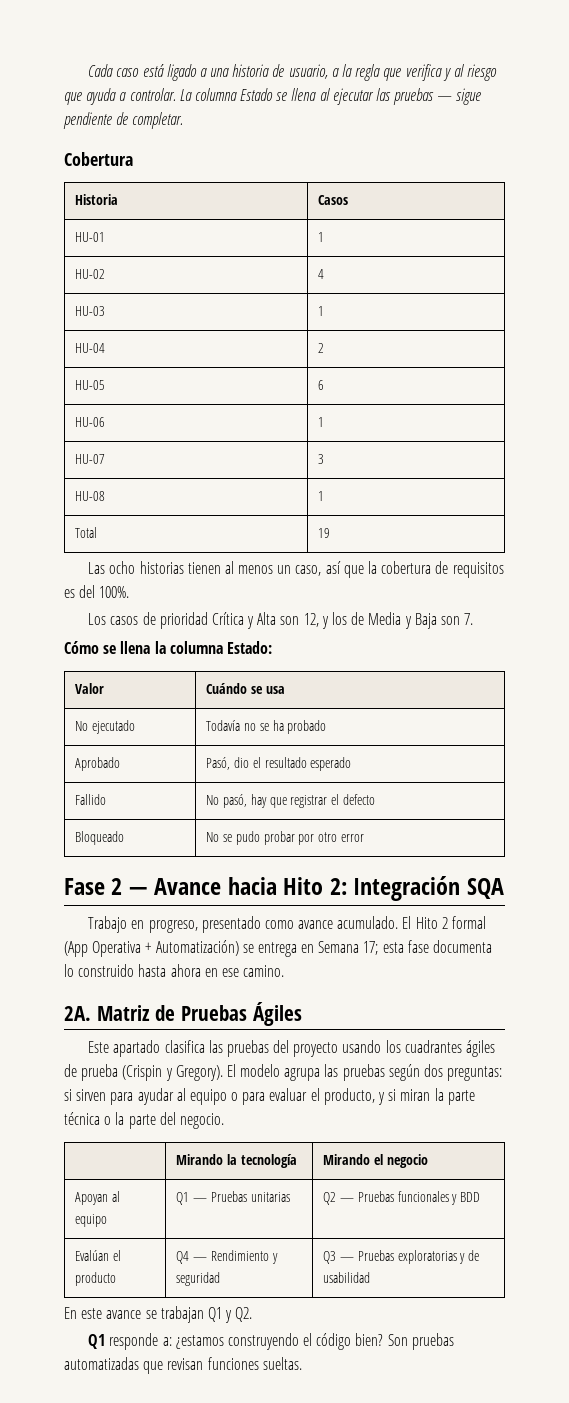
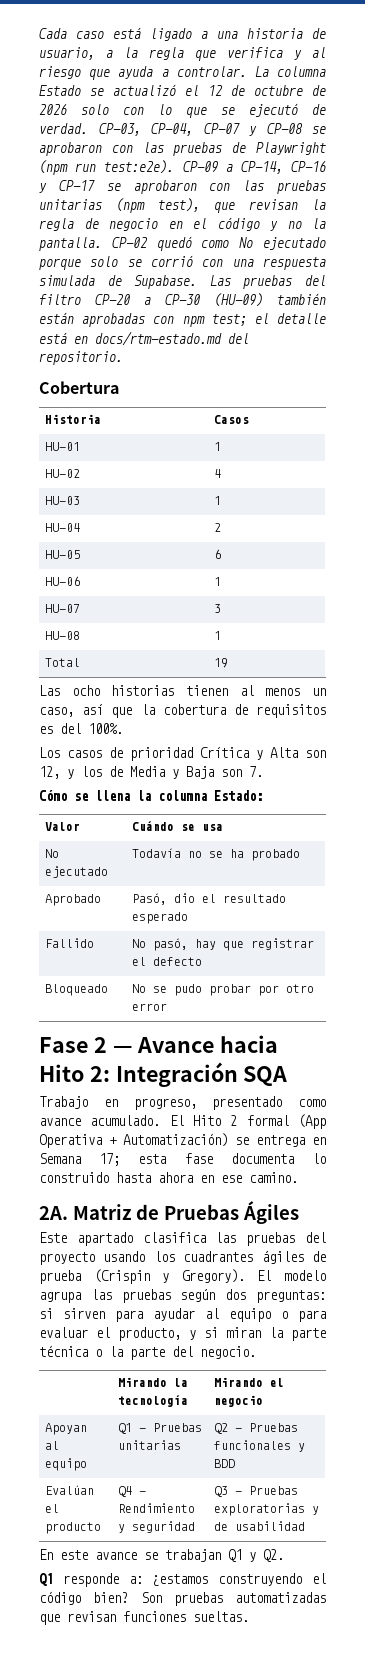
- La columna Estado se llena al ejecutar las pruebas — sigue pendiente de completar.
+ La columna Estado se actualizó el 12 de octubre de 2026 solo con lo que se ejecutó de verdad. CP-03, CP-04, CP-07 y CP-08 se aprobaron con las pruebas de Playwright (npm run test:e2e). CP-09 a CP-14, CP-16 y CP-17 se aprobaron con las pruebas unitarias (npm test), que revisan la regla de negocio en el código y no la pantalla. CP-02 quedó como No ejecutado porque solo se corrió con una respuesta simulada de Supabase. Las pruebas del filtro CP-20 a CP-30 (HU-09) también están aprobadas con npm test; el detalle está en docs/rtm-estado.md del repositorio.

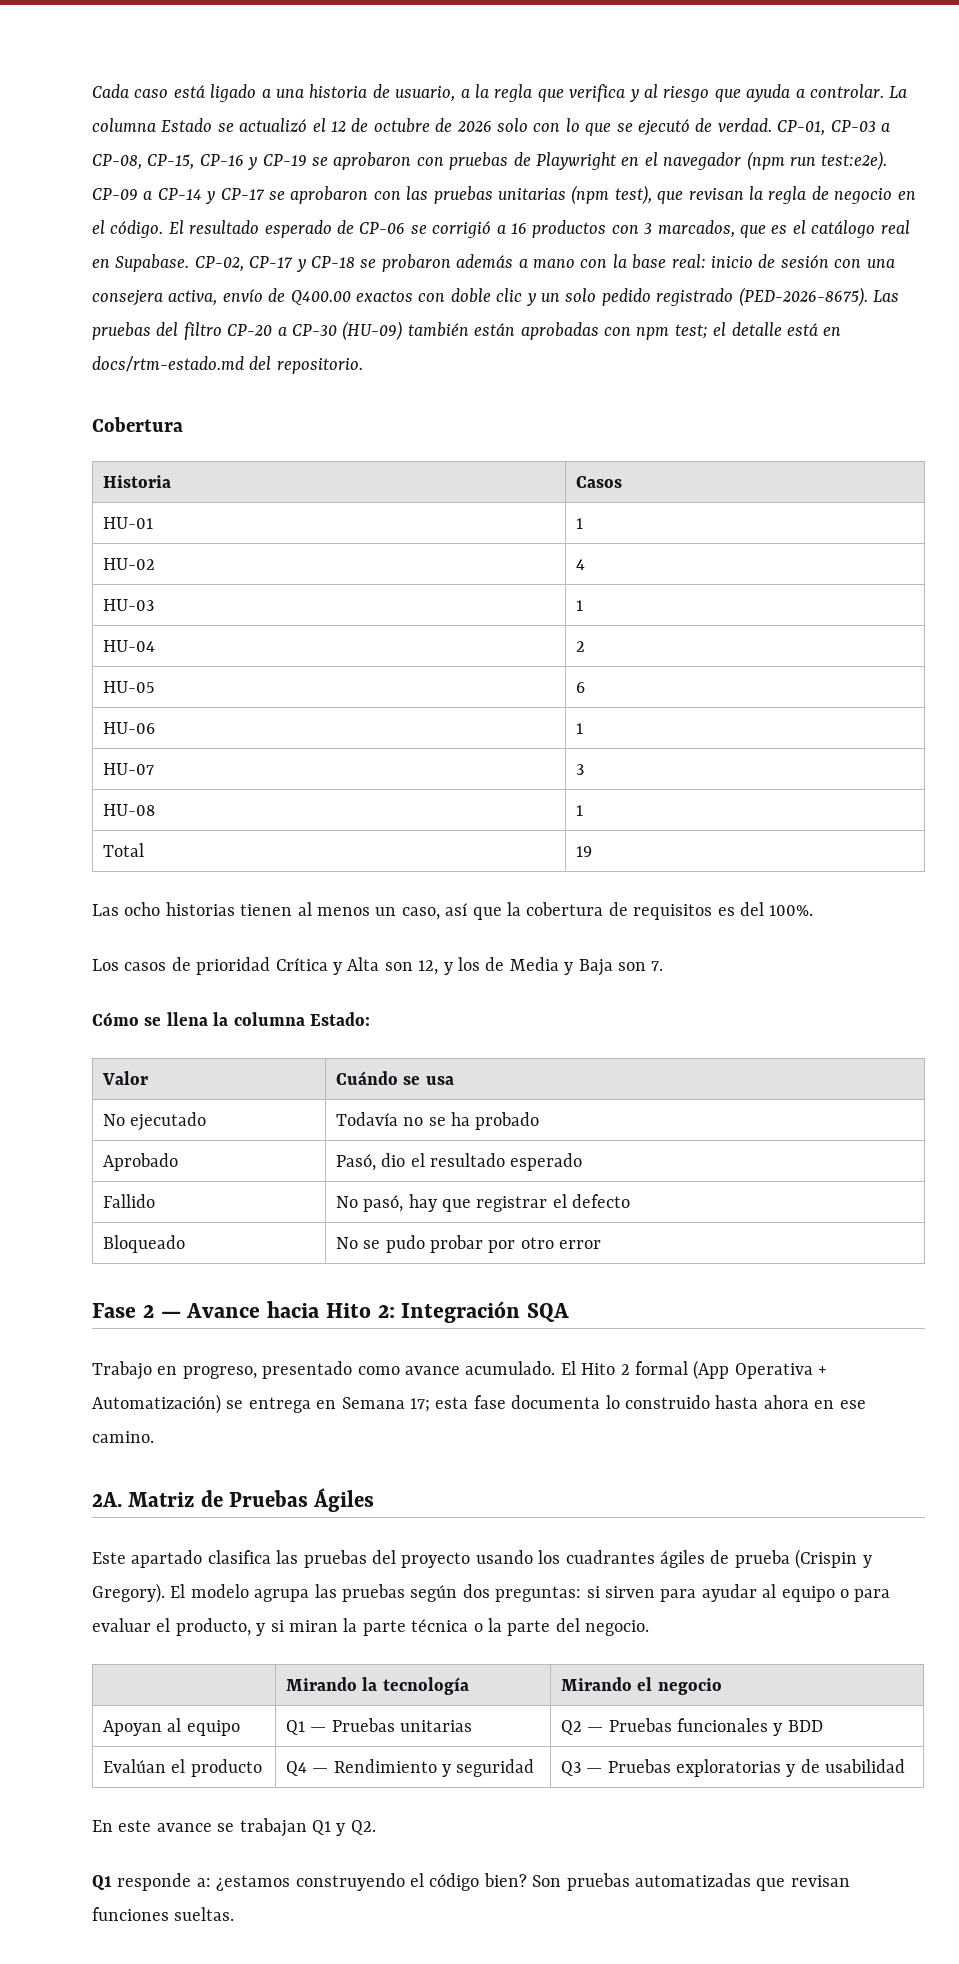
- CP-03, CP-04, CP-07 y CP-08 se aprobaron con las pruebas de Playwright (npm run test:e2e).
+ CP-01, CP-03 a CP-08, CP-15, CP-16 y CP-19 se aprobaron con pruebas de Playwright en el navegador (npm run test:e2e).
- CP-09 a CP-14, CP-16 y CP-17 se aprobaron con las pruebas unitarias (npm test), que revisan la regla de negocio en el código y no la pantalla. CP-02 quedó como No ejecutado porque solo se corrió con una respuesta simulada de Supabase.
+ CP-09 a CP-14 y CP-17 se aprobaron con las pruebas unitarias (npm test), que revisan la regla de negocio en el código. El resultado esperado de CP-06 se corrigió a 16 productos con 3 marcados, que es el catálogo real en Supabase. CP-02, CP-17 y CP-18 se probaron además a mano con la base real: inicio de sesión con una consejera activa, envío de Q400.00 exactos con doble clic y un solo pedido registrado (PED-2026-8675).

